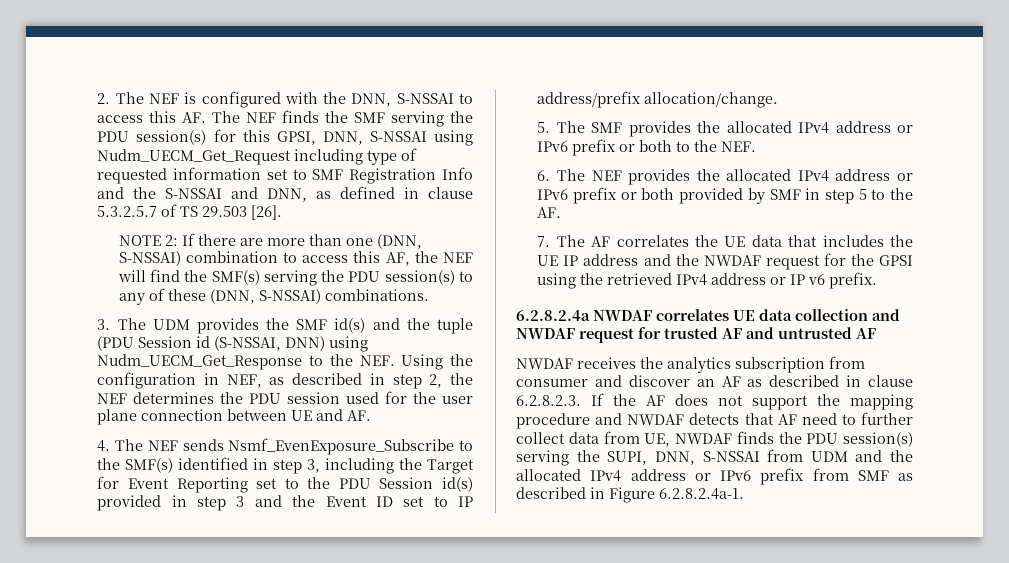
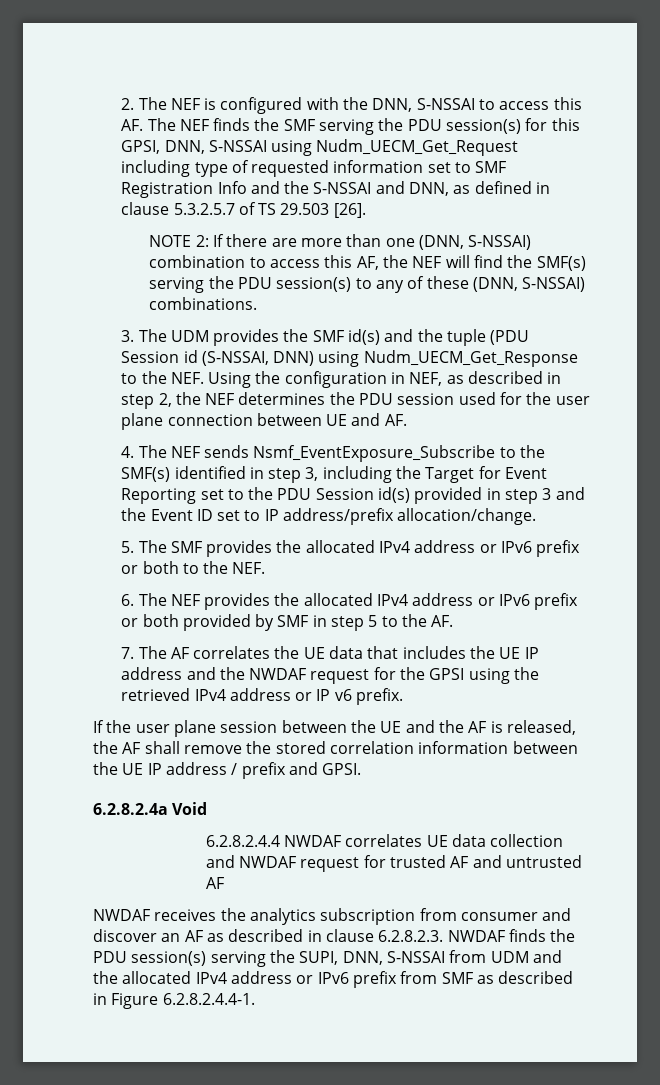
- 4. The NEF sends Nsmf_EvenExposure_Subscribe to the SMF(s) identified in step 3, including the Target for Event Reporting set to the PDU Session id(s) provided in step 3 and the Event ID set to IP address/prefix allocation/change.
+ 4. The NEF sends Nsmf_EventExposure_Subscribe to the SMF(s) identified in step 3, including the Target for Event Reporting set to the PDU Session id(s) provided in step 3 and the Event ID set to IP address/prefix allocation/change.
+ If the user plane session between the UE and the AF is released, the AF shall remove the stored correlation information between the UE IP address / prefix and GPSI.
- 6.2.8.2.4a NWDAF correlates UE data collection and NWDAF request for trusted AF and untrusted AF
+ 6.2.8.2.4a Void
+ 6.2.8.2.4.4 NWDAF correlates UE data collection and NWDAF request for trusted AF and untrusted AF
- NWDAF receives the analytics subscription from consumer and discover an AF as described in clause 6.2.8.2.3. If the AF does not support the mapping procedure and NWDAF detects that AF need to further collect data from UE, NWDAF finds the PDU session(s) serving the SUPI, DNN, S-NSSAI from UDM and the allocated IPv4 address or IPv6 prefix from SMF as described in Figure 6.2.8.2.4a-1.
+ NWDAF receives the analytics subscription from consumer and discover an AF as described in clause 6.2.8.2.3. NWDAF finds the PDU session(s) serving the SUPI, DNN, S-NSSAI from UDM and the allocated IPv4 address or IPv6 prefix from SMF as described in Figure 6.2.8.2.4.4-1.

